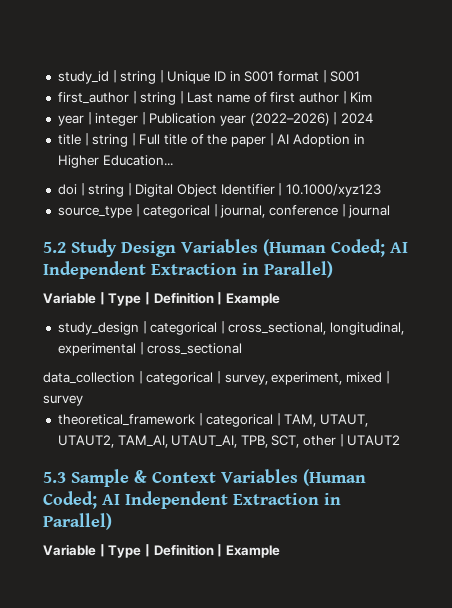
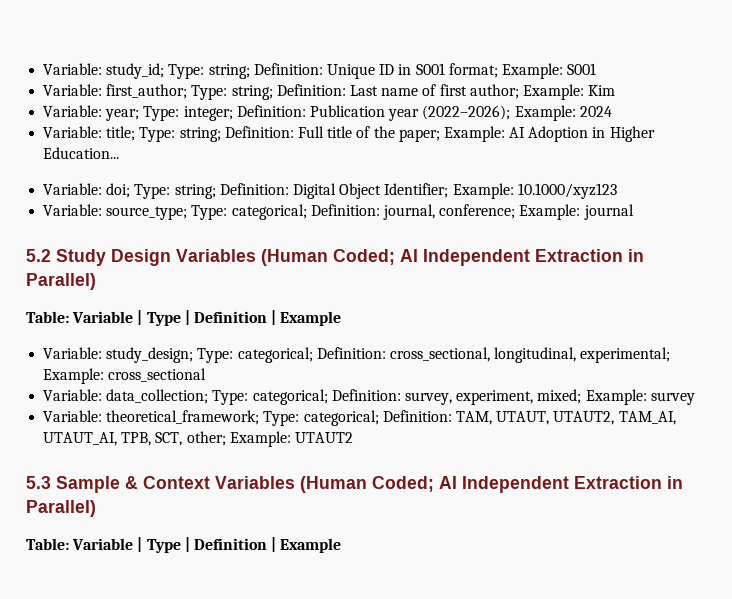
- study_id | string | Unique ID in S001 format | S001
+ Variable: study_id; Type: string; Definition: Unique ID in S001 format; Example: S001
- first_author | string | Last name of first author | Kim
+ Variable: first_author; Type: string; Definition: Last name of first author; Example: Kim
- year | integer | Publication year (2022–2026) | 2024
- title | string | Full title of the paper | AI Adoption in Higher Education...
+ Variable: year; Type: integer; Definition: Publication year (2022–2026); Example: 2024
+ Variable: title; Type: string; Definition: Full title of the paper; Example: AI Adoption in Higher Education...
- doi | string | Digital Object Identifier | 10.1000/xyz123
- source_type | categorical | journal, conference | journal
+ Variable: doi; Type: string; Definition: Digital Object Identifier; Example: 10.1000/xyz123
+ Variable: source_type; Type: categorical; Definition: journal, conference; Example: journal
  5.2 Study Design Variables (Human Coded; AI Independent Extraction in Parallel)
- Variable | Type | Definition | Example
+ Table: Variable | Type | Definition | Example
- study_design | categorical | cross_sectional, longitudinal, experimental | cross_sectional
- data_collection | categorical | survey, experiment, mixed | survey
- theoretical_framework | categorical | TAM, UTAUT, UTAUT2, TAM_AI, UTAUT_AI, TPB, SCT, other | UTAUT2
+ Variable: study_design; Type: categorical; Definition: cross_sectional, longitudinal, experimental; Example: cross_sectional
+ Variable: data_collection; Type: categorical; Definition: survey, experiment, mixed; Example: survey
+ Variable: theoretical_framework; Type: categorical; Definition: TAM, UTAUT, UTAUT2, TAM_AI, UTAUT_AI, TPB, SCT, other; Example: UTAUT2
  5.3 Sample & Context Variables (Human Coded; AI Independent Extraction in Parallel)
- Variable | Type | Definition | Example
+ Table: Variable | Type | Definition | Example

